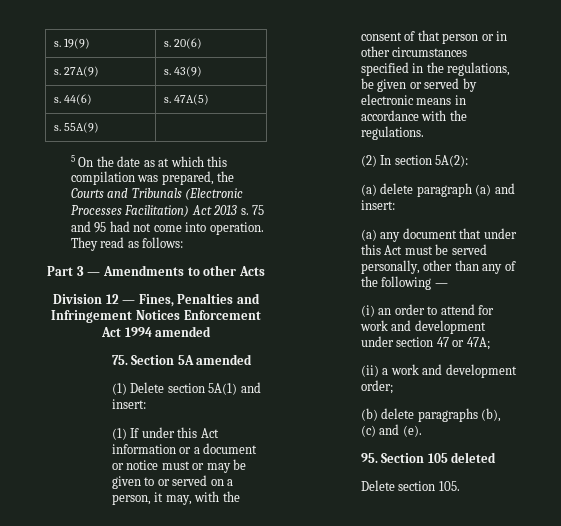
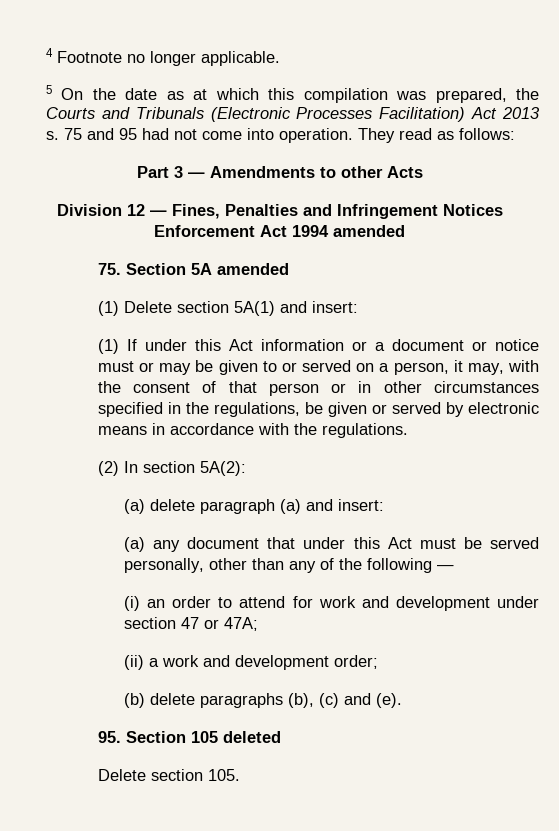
- s. 19(9) | s. 20(6)
- s. 27A(9) | s. 43(9)
- s. 44(6) | s. 47A(5)
- s. 55A(9) |
+ 4 Footnote no longer applicable.

